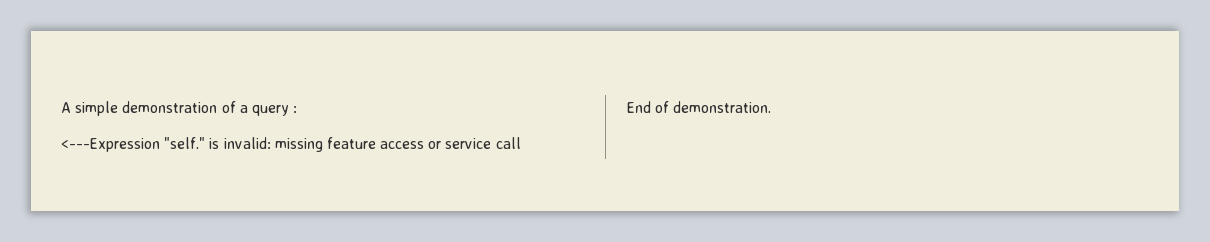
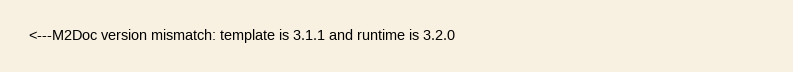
- A simple demonstration of a query :
- <---Expression "self." is invalid: missing feature access or service call
- End of demonstration.
+ <---M2Doc version mismatch: template is 3.1.1 and runtime is 3.2.0

